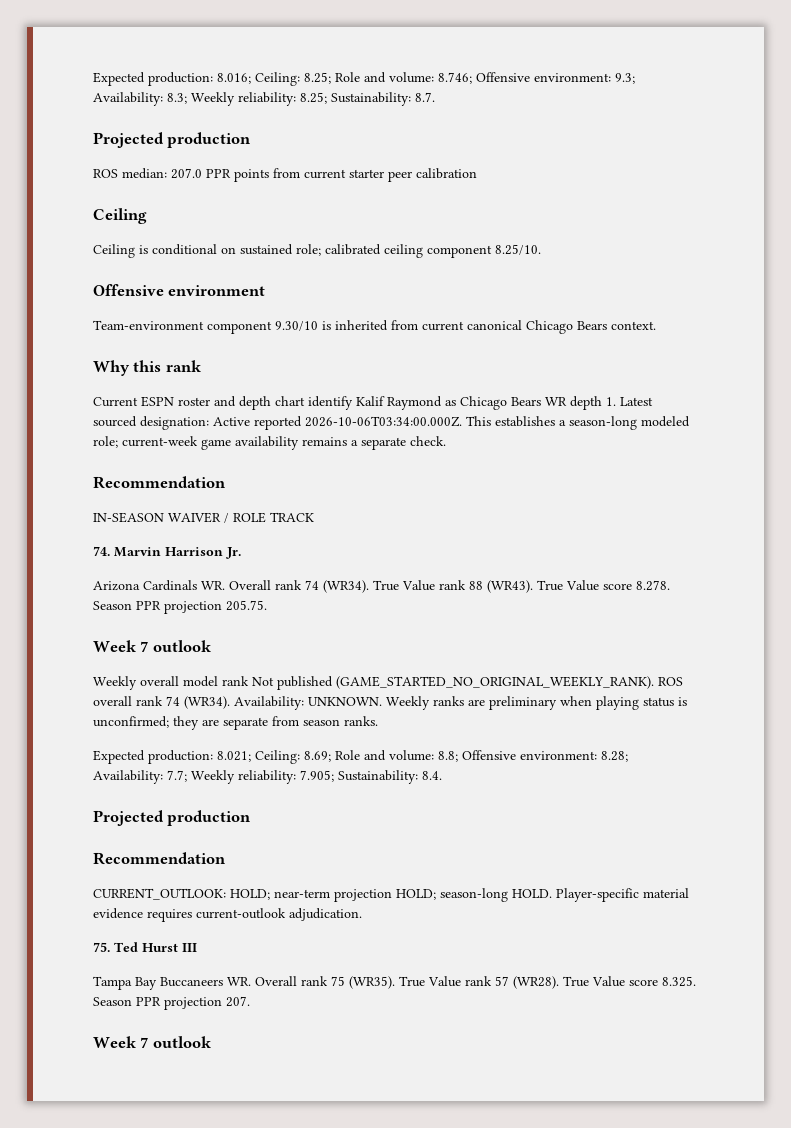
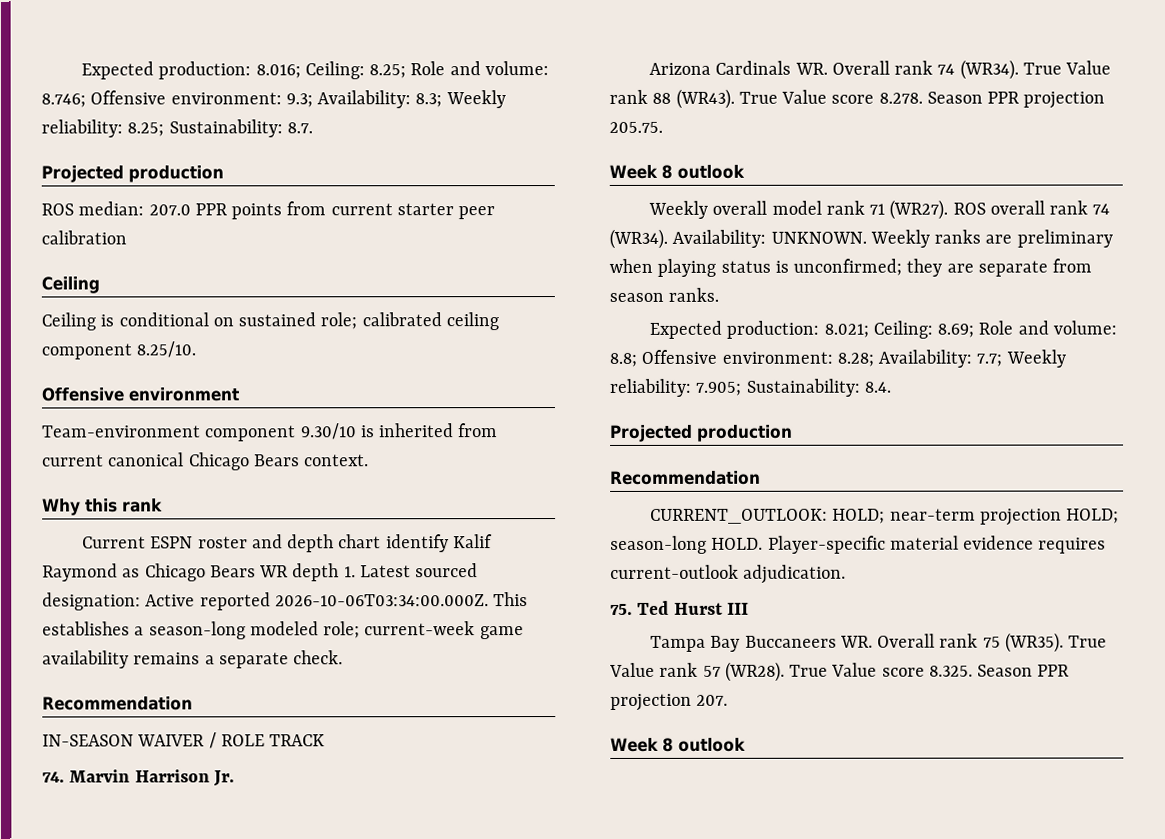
  True Value score 8.278. Season PPR projection 205.75.
- Week 7 outlook
+ Week 8 outlook
- Weekly overall model rank Not published (GAME_STARTED_NO_ORIGINAL_WEEKLY_RANK).
+ Weekly overall model rank 71 (WR27).
  True Value score 8.325. Season PPR projection 207.
- Week 7 outlook
+ Week 8 outlook

